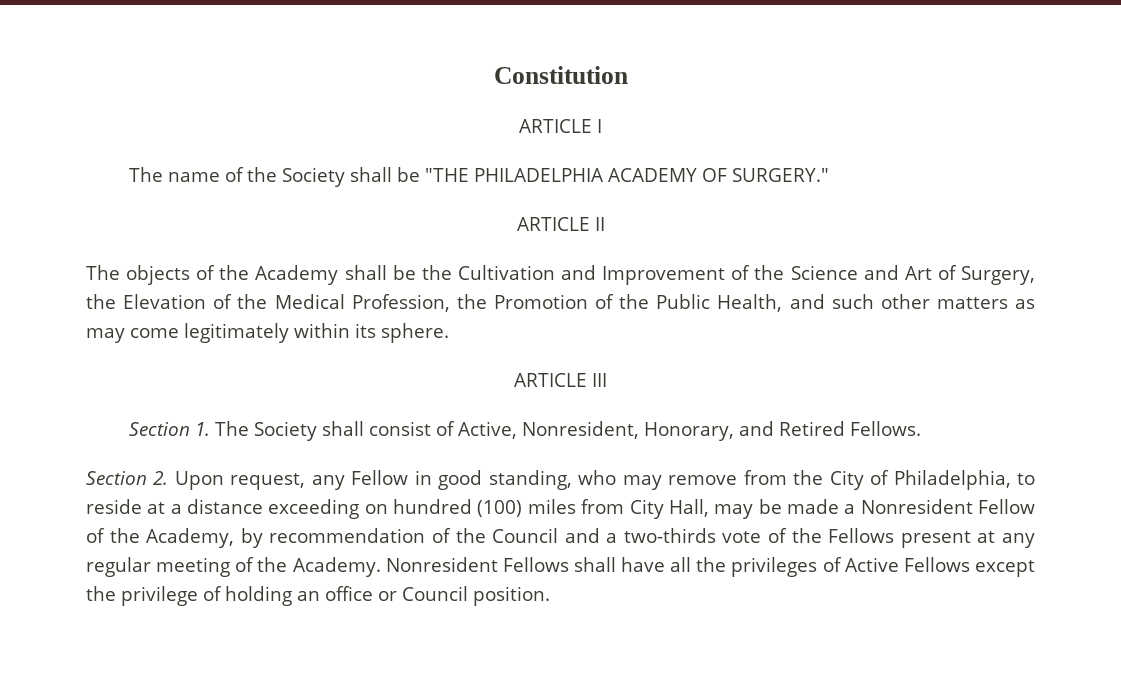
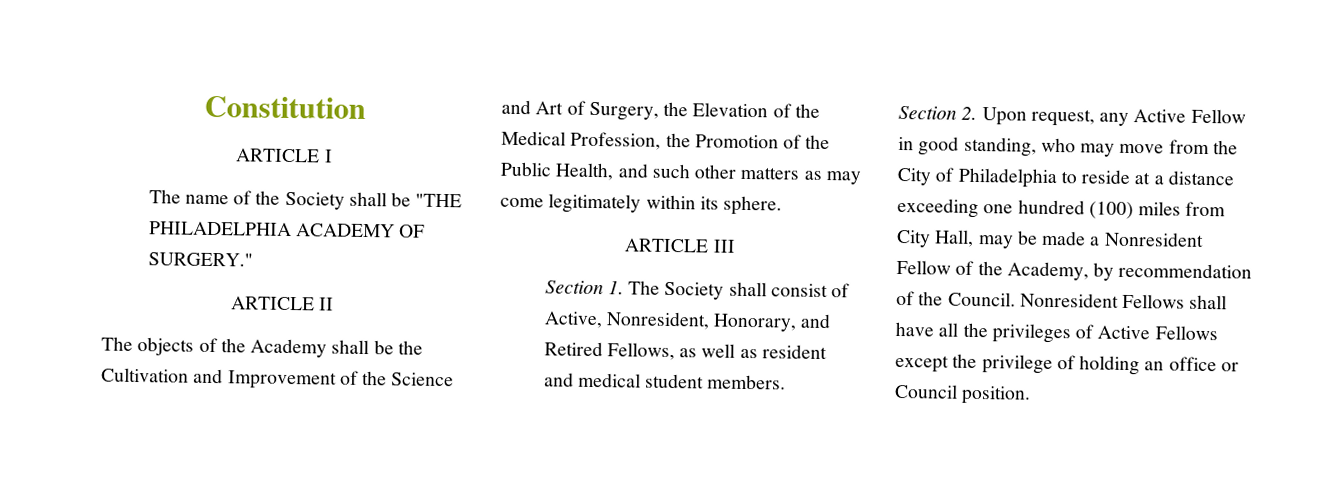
- Section 1. The Society shall consist of Active, Nonresident, Honorary, and Retired Fellows.
+ Section 1. The Society shall consist of Active, Nonresident, Honorary, and Retired Fellows, as well as resident and medical student members.
- Section 2. Upon request, any Fellow in good standing, who may remove from the City of Philadelphia, to reside at a distance exceeding on hundred (100) miles from City Hall, may be made a Nonresident Fellow of the Academy, by recommendation of the Council and a two-thirds vote of the Fellows present at any regular meeting of the Academy.
+ Section 2. Upon request, any Active Fellow in good standing, who may move from the City of Philadelphia to reside at a distance exceeding one hundred (100) miles from City Hall, may be made a Nonresident Fellow of the Academy, by recommendation of the Council.

